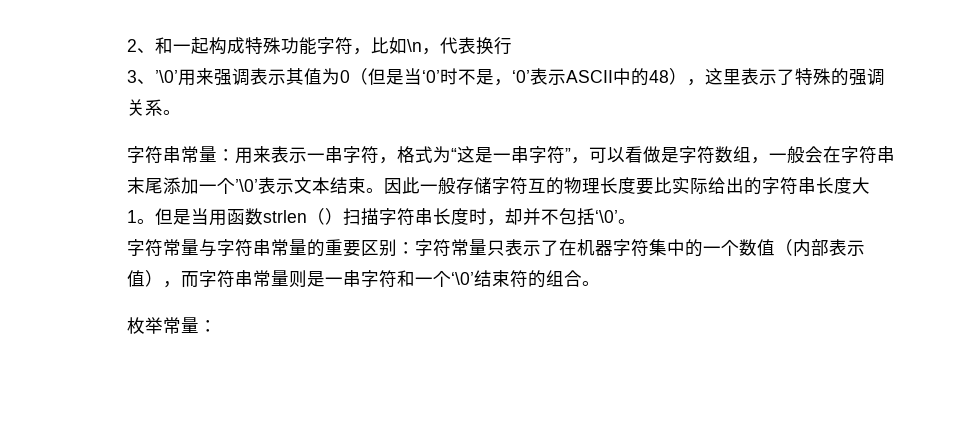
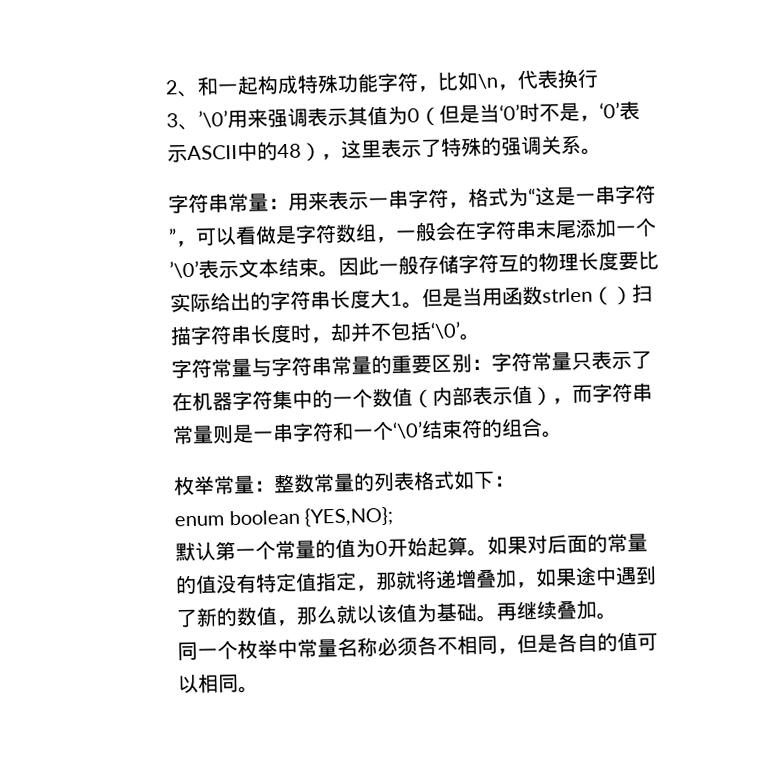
- 枚举常量：
+ 枚举常量：整数常量的列表格式如下：
+ enum boolean {YES,NO};
+ 默认第一个常量的值为0开始起算。如果对后面的常量的值没有特定值指定，那就将递增叠加，如果途中遇到了新的数值，那么就以该值为基础。再继续叠加。
+ 同一个枚举中常量名称必须各不相同，但是各自的值可以相同。

